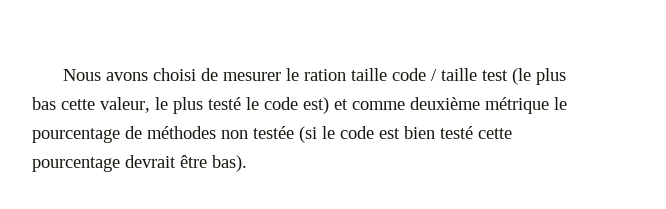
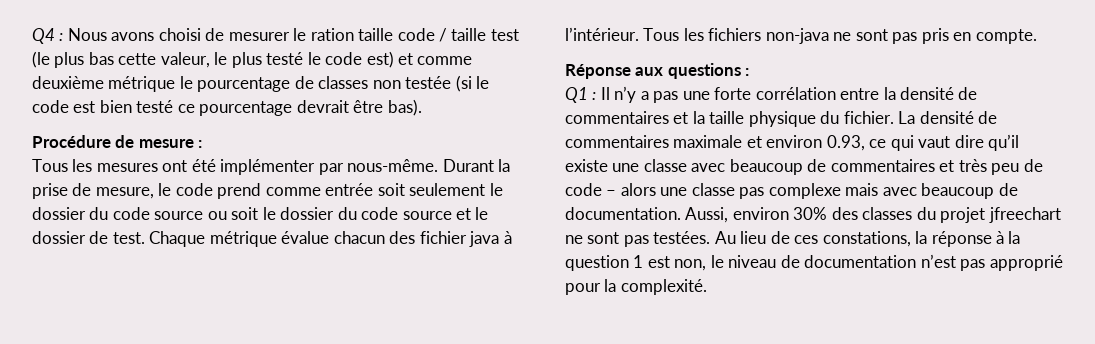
- Nous avons choisi de mesurer le ration taille code / taille test (le plus bas cette valeur, le plus testé le code est) et comme deuxième métrique le pourcentage de méthodes non testée (si le code est bien testé cette pourcentage devrait être bas).
+ Q4 : Nous avons choisi de mesurer le ration taille code / taille test (le plus bas cette valeur, le plus testé le code est) et comme deuxième métrique le pourcentage de classes non testée (si le code est bien testé ce pourcentage devrait être bas).
+ Procédure de mesure :
+ Tous les mesures ont été implémenter par nous-même. Durant la prise de mesure, le code prend comme entrée soit seulement le dossier du code source ou soit le dossier du code source et le dossier de test. Chaque métrique évalue chacun des fichier java à l’intérieur. Tous les fichiers non-java ne sont pas pris en compte.
+ Réponse aux questions :
+ Q1 : Il n’y a pas une forte corrélation entre la densité de commentaires et la taille physique du fichier. La densité de commentaires maximale et environ 0.93, ce qui vaut dire qu’il existe une classe avec beaucoup de commentaires et très peu de code – alors une classe pas complexe mais avec beaucoup de documentation. Aussi, environ 30% des classes du projet jfreechart ne sont pas testées. Au lieu de ces constations, la réponse à la question 1 est non, le niveau de documentation n’est pas approprié pour la complexité.

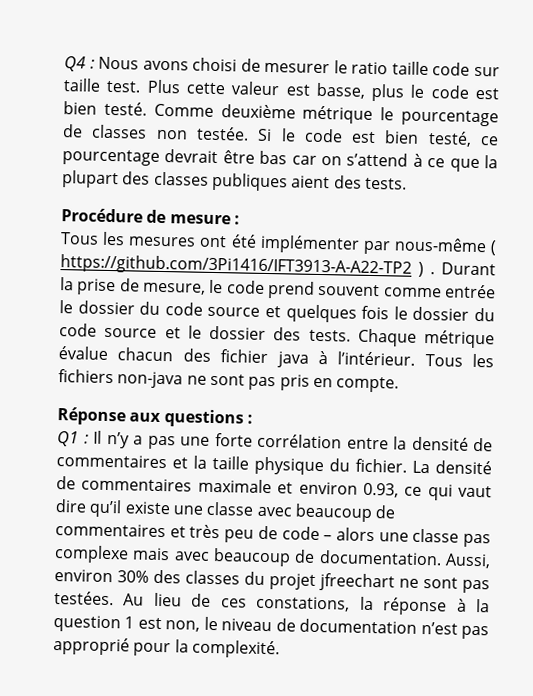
- Q4 : Nous avons choisi de mesurer le ration taille code / taille test (le plus bas cette valeur, le plus testé le code est) et comme deuxième métrique le pourcentage de classes non testée (si le code est bien testé ce pourcentage devrait être bas).
+ Q4 : Nous avons choisi de mesurer le ratio taille code sur taille test. Plus cette valeur est basse, plus le code est bien testé. Comme deuxième métrique le pourcentage de classes non testée. Si le code est bien testé, ce pourcentage devrait être bas car on s’attend à ce que la plupart des classes publiques aient des tests.
- Tous les mesures ont été implémenter par nous-même.
+ Tous les mesures ont été implémenter par nous-même ( https://github.com/3Pi1416/IFT3913-A-A22-TP2 ) .
- Durant la prise de mesure, le code prend comme entrée soit seulement le dossier du code source ou soit le dossier du code source et le dossier de test.
+ Durant la prise de mesure, le code prend souvent comme entrée le dossier du code source et quelques fois le dossier du code source et le dossier des tests.

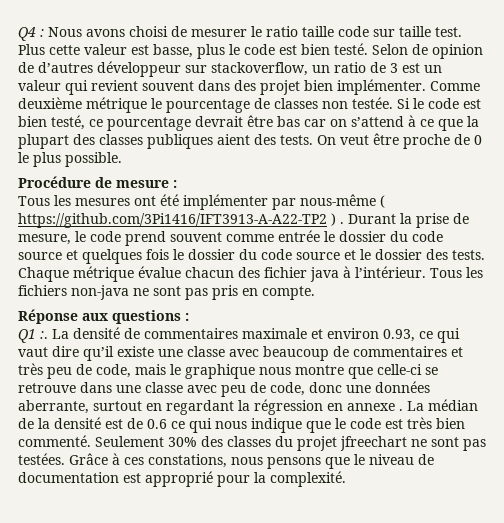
+ Selon de opinion de d’autres développeur sur stackoverflow, un ratio de 3 est un valeur qui revient souvent dans des projet bien implémenter.
+ On veut être proche de 0 le plus possible.
- Q1 : Il n’y a pas une forte corrélation entre la densité de commentaires et la taille physique du fichier.
+ Q1 :.
- La densité de commentaires maximale et environ 0.93, ce qui vaut dire qu’il existe une classe avec beaucoup de commentaires et très peu de code – alors une classe pas complexe mais avec beaucoup de documentation. Aussi, environ 30% des classes du projet jfreechart ne sont pas testées.
+ La densité de commentaires maximale et environ 0.93, ce qui vaut dire qu’il existe une classe avec beaucoup de commentaires et très peu de code, mais le graphique nous montre que celle-ci se retrouve dans une classe avec peu de code, donc une données aberrante, surtout en regardant la régression en annexe . La médian de la densité est de 0.6 ce qui nous indique que le code est très bien commenté. Seulement 30% des classes du projet jfreechart ne sont pas testées.
- Au lieu de ces constations, la réponse à la question 1 est non, le niveau de documentation n’est pas approprié pour la complexité.
+ Grâce à ces constations, nous pensons que le niveau de documentation est approprié pour la complexité.

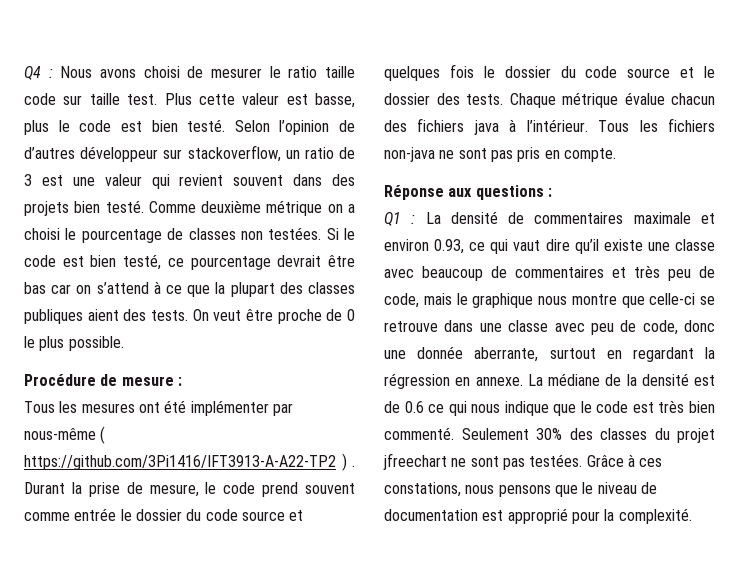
- Selon de opinion de d’autres développeur sur stackoverflow, un ratio de 3 est un valeur qui revient souvent dans des projet bien implémenter. Comme deuxième métrique le pourcentage de classes non testée.
+ Selon l’opinion de d’autres développeur sur stackoverflow, un ratio de 3 est une valeur qui revient souvent dans des projets bien testé. Comme deuxième métrique on a choisi le pourcentage de classes non testées.
- Chaque métrique évalue chacun des fichier java à l’intérieur.
+ Chaque métrique évalue chacun des fichiers java à l’intérieur.
- Q1 :.
+ Q1 :
- La densité de commentaires maximale et environ 0.93, ce qui vaut dire qu’il existe une classe avec beaucoup de commentaires et très peu de code, mais le graphique nous montre que celle-ci se retrouve dans une classe avec peu de code, donc une données aberrante, surtout en regardant la régression en annexe . La médian de la densité est de 0.6 ce qui nous indique que le code est très bien commenté.
+ La densité de commentaires maximale et environ 0.93, ce qui vaut dire qu’il existe une classe avec beaucoup de commentaires et très peu de code, mais le graphique nous montre que celle-ci se retrouve dans une classe avec peu de code, donc une donnée aberrante, surtout en regardant la régression en annexe. La médiane de la densité est de 0.6 ce qui nous indique que le code est très bien commenté.

